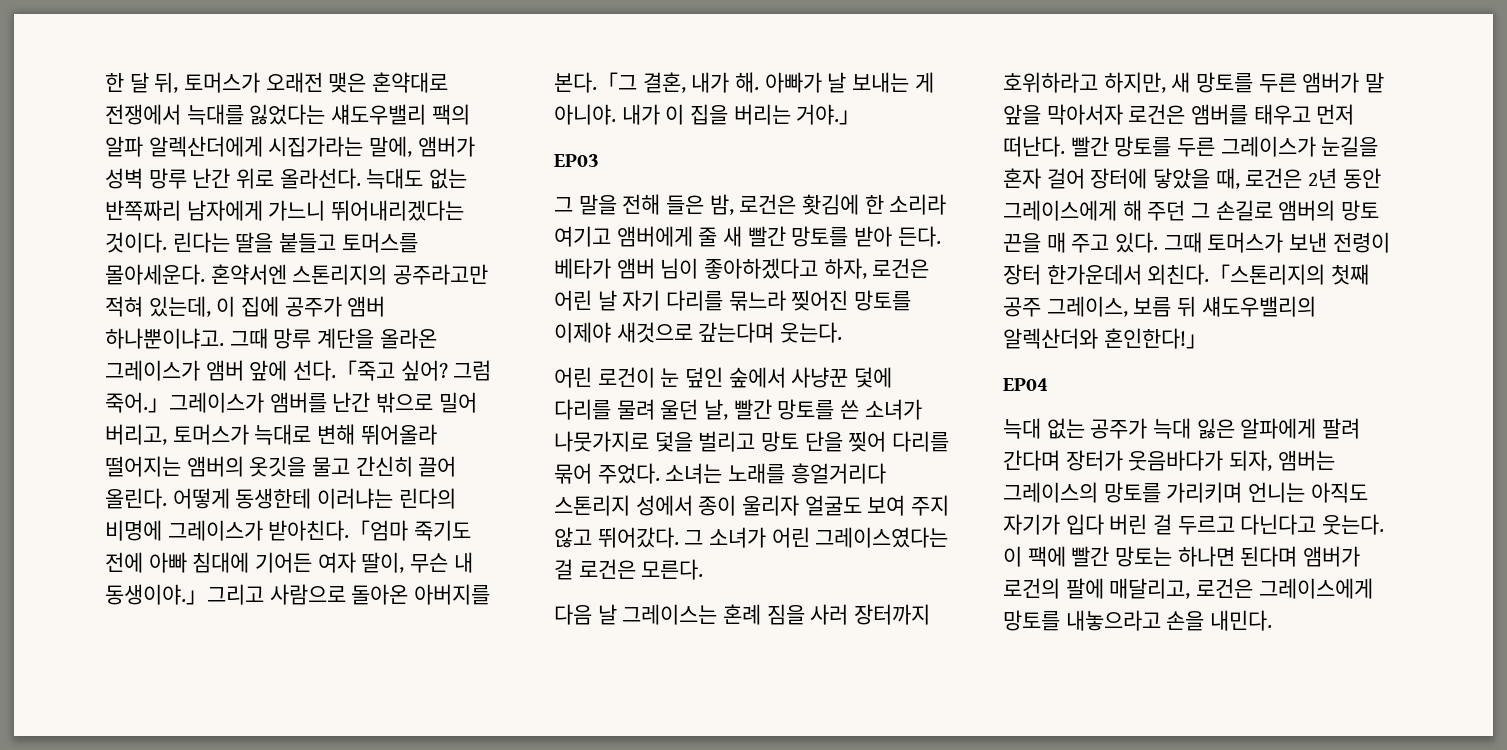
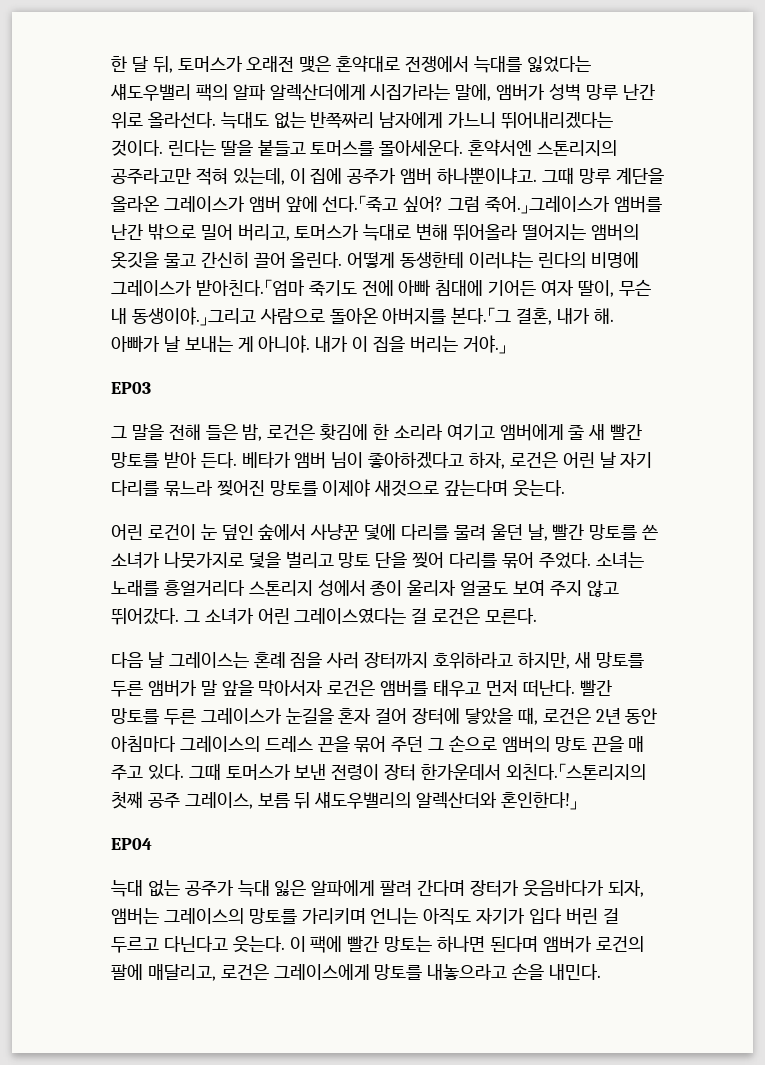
- 빨간 망토를 두른 그레이스가 눈길을 혼자 걸어 장터에 닿았을 때, 로건은 2년 동안 그레이스에게 해 주던 그 손길로 앰버의 망토 끈을 매 주고 있다.
+ 빨간 망토를 두른 그레이스가 눈길을 혼자 걸어 장터에 닿았을 때, 로건은 2년 동안 아침마다 그레이스의 드레스 끈을 묶어 주던 그 손으로 앰버의 망토 끈을 매 주고 있다.

